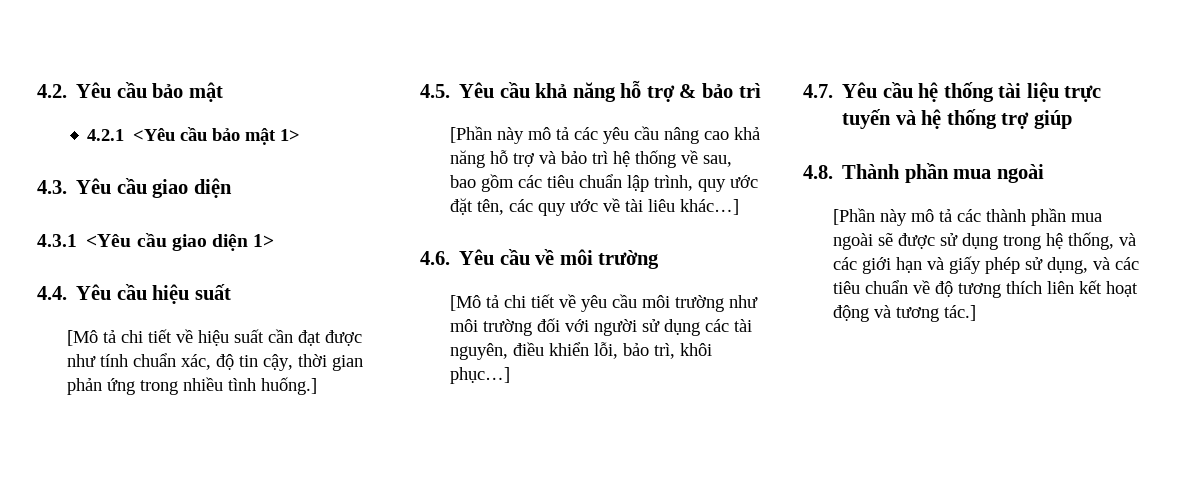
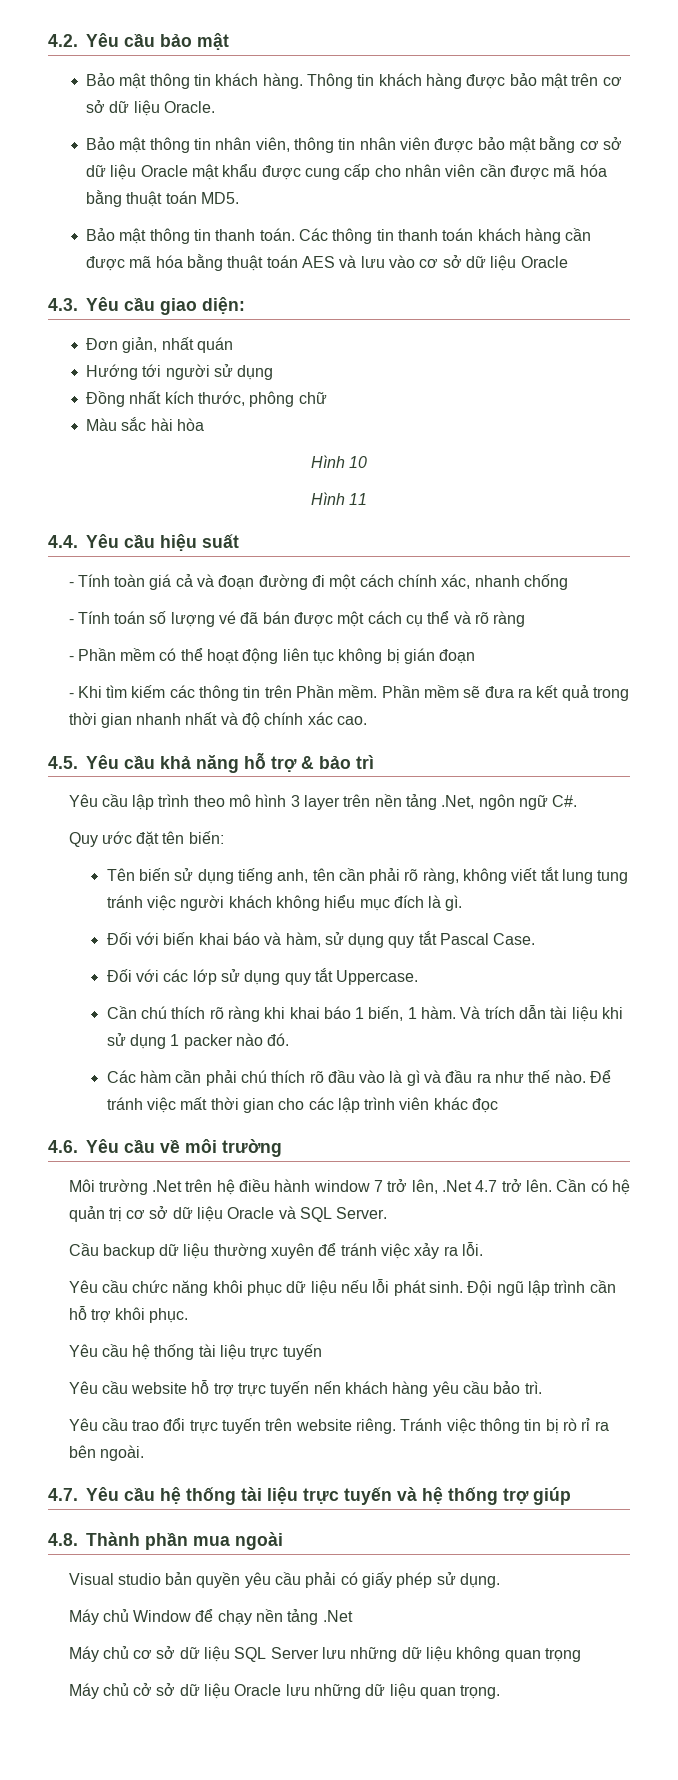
- 4.2.1 <Yêu cầu bảo mật 1>
- 4.3. Yêu cầu giao diện
- 4.3.1 <Yêu cầu giao diện 1>
+ Bảo mật thông tin khách hàng. Thông tin khách hàng được bảo mật trên cơ sở dữ liệu Oracle.
+ Bảo mật thông tin nhân viên, thông tin nhân viên được bảo mật bằng cơ sở dữ liệu Oracle mật khẩu được cung cấp cho nhân viên cần được mã hóa bằng thuật toán MD5.
+ Bảo mật thông tin thanh toán. Các thông tin thanh toán khách hàng cần được mã hóa bằng thuật toán AES và lưu vào cơ sở dữ liệu Oracle
+ 4.3. Yêu cầu giao diện:
+ Đơn giản, nhất quán
+ Hướng tới người sử dụng
+ Đồng nhất kích thước, phông chữ
+ Màu sắc hài hòa
+ Hình 10
+ Hình 11
- [Mô tả chi tiết về hiệu suất cần đạt được như tính chuẩn xác, độ tin cậy, thời gian phản ứng trong nhiều tình huống.]
+ - Tính toàn giá cả và đoạn đường đi một cách chính xác, nhanh chống
+ - Tính toán số lượng vé đã bán được một cách cụ thể và rõ ràng
+ - Phần mềm có thể hoạt động liên tục không bị gián đoạn
+ - Khi tìm kiếm các thông tin trên Phần mềm. Phần mềm sẽ đưa ra kết quả trong thời gian nhanh nhất và độ chính xác cao.
- [Phần này mô tả các yêu cầu nâng cao khả năng hỗ trợ và bảo trì hệ thống về sau, bao gồm các tiêu chuẩn lập trình, quy ước đặt tên, các quy ước về tài liêu khác…]
+ Yêu cầu lập trình theo mô hình 3 layer trên nền tảng .Net, ngôn ngữ C#.
+ Quy ước đặt tên biến:
+ Tên biến sử dụng tiếng anh, tên cần phải rõ ràng, không viết tắt lung tung tránh việc người khách không hiểu mục đích là gì.
+ Đối với biến khai báo và hàm, sử dụng quy tắt Pascal Case.
+ Đối với các lớp sử dụng quy tắt Uppercase.
+ Cần chú thích rõ ràng khi khai báo 1 biến, 1 hàm. Và trích dẫn tài liệu khi sử dụng 1 packer nào đó.
+ Các hàm cần phải chú thích rõ đầu vào là gì và đầu ra như thế nào. Để tránh việc mất thời gian cho các lập trình viên khác đọc
- [Mô tả chi tiết về yêu cầu môi trường như môi trường đối với người sử dụng các tài nguyên, điều khiển lỗi, bảo trì, khôi phục…]
+ Môi trường .Net trên hệ điều hành window 7 trở lên, .Net 4.7 trở lên. Cần có hệ quản trị cơ sở dữ liệu Oracle và SQL Server.
+ Cầu backup dữ liệu thường xuyên để tránh việc xảy ra lỗi.
+ Yêu cầu chức năng khôi phục dữ liệu nếu lỗi phát sinh. Đội ngũ lập trình cần hỗ trợ khôi phục.
+ Yêu cầu hệ thống tài liệu trực tuyến
+ Yêu cầu website hỗ trợ trực tuyến nến khách hàng yêu cầu bảo trì.
+ Yêu cầu trao đổi trực tuyến trên website riêng. Tránh việc thông tin bị rò rỉ ra bên ngoài.
- [Phần này mô tả các thành phần mua ngoài sẽ được sử dụng trong hệ thống, và các giới hạn và giấy phép sử dụng, và các tiêu chuẩn về độ tương thích liên kết hoạt động và tương tác.]
+ Visual studio bản quyền yêu cầu phải có giấy phép sử dụng.
+ Máy chủ Window để chạy nền tảng .Net
+ Máy chủ cơ sở dữ liệu SQL Server lưu những dữ liệu không quan trọng
+ Máy chủ cở sở dữ liệu Oracle lưu những dữ liệu quan trọng.

